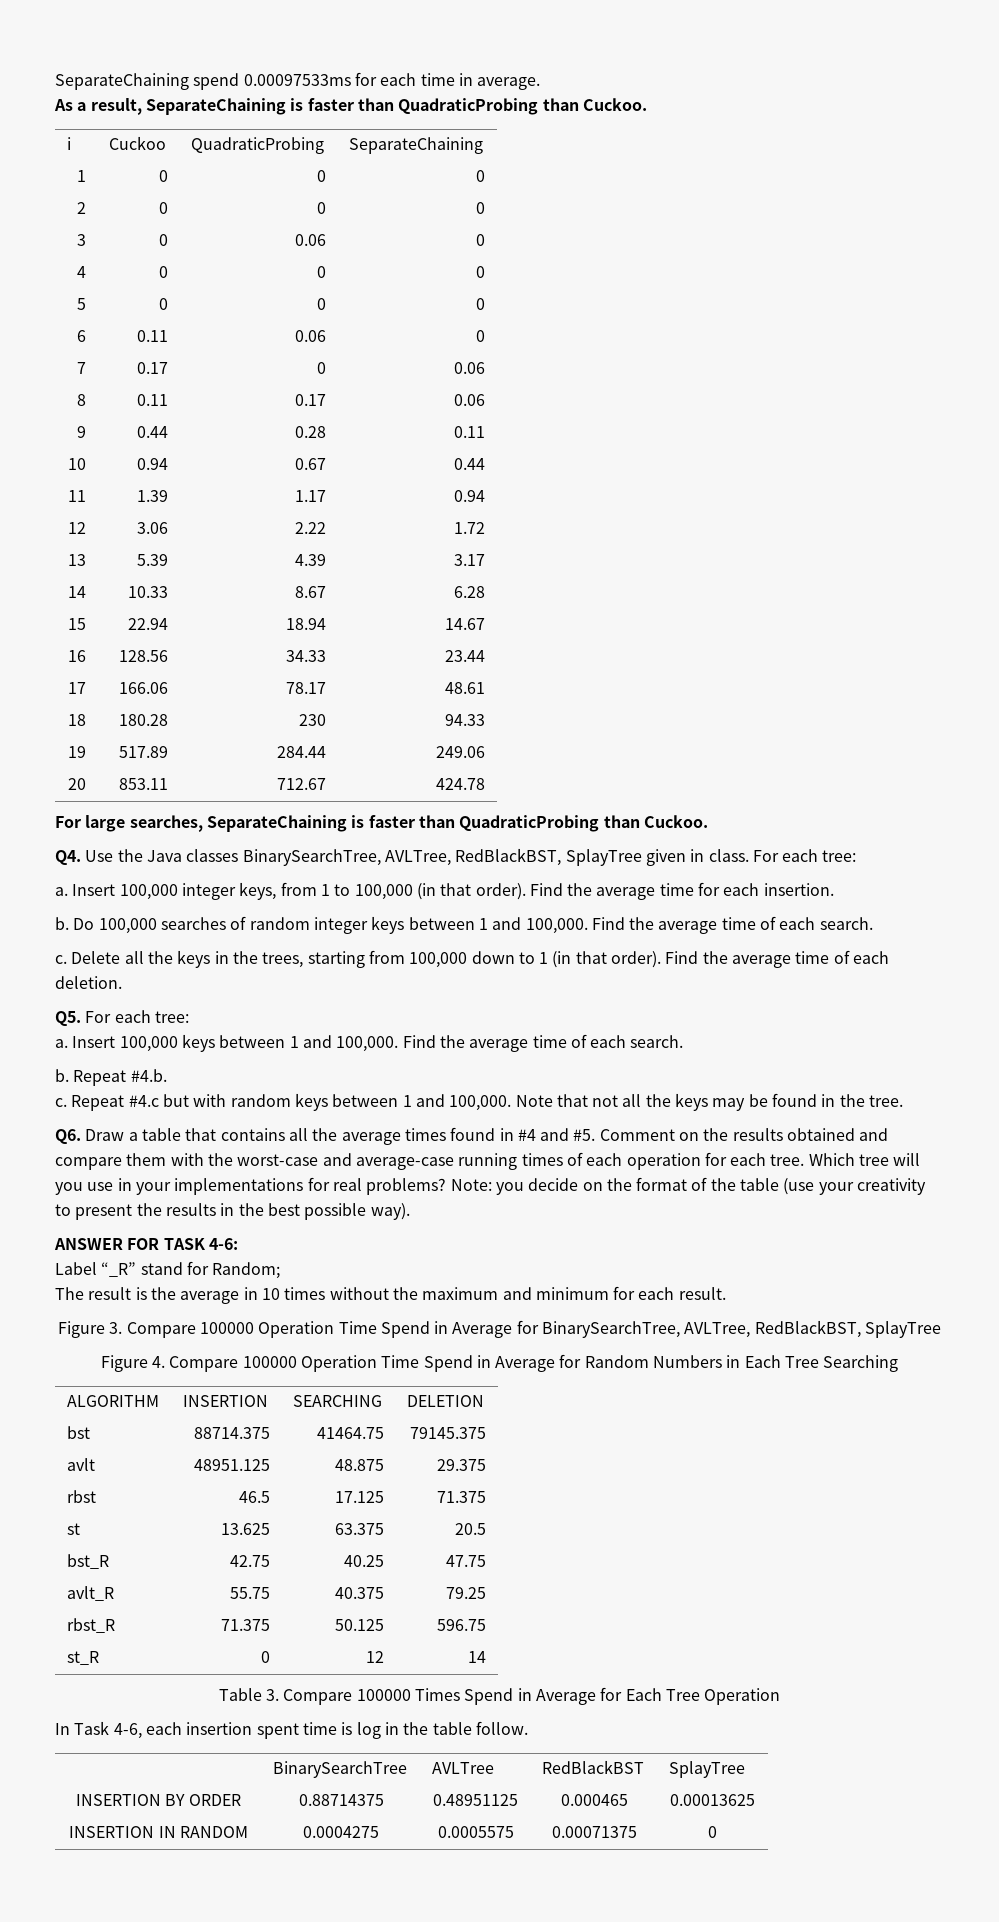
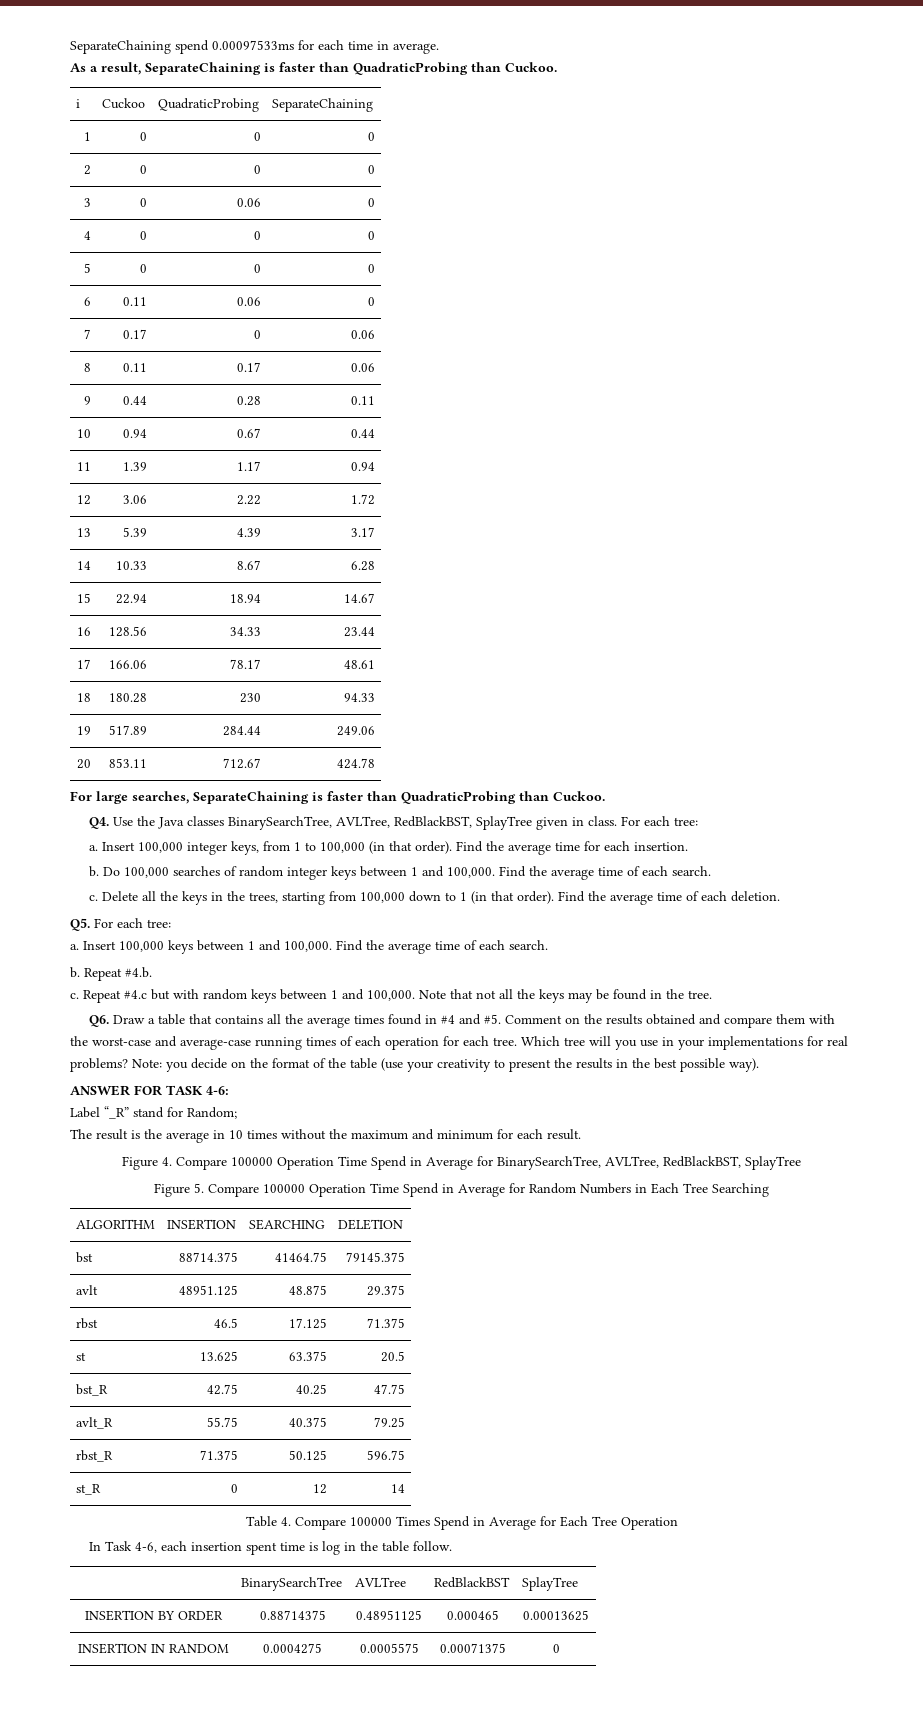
- Figure 3. Compare 100000 Operation Time Spend in Average for BinarySearchTree, AVLTree, RedBlackBST, SplayTree
+ Figure 4. Compare 100000 Operation Time Spend in Average for BinarySearchTree, AVLTree, RedBlackBST, SplayTree
- Figure 4. Compare 100000 Operation Time Spend in Average for Random Numbers in Each Tree Searching
+ Figure 5. Compare 100000 Operation Time Spend in Average for Random Numbers in Each Tree Searching
- Table 3. Compare 100000 Times Spend in Average for Each Tree Operation
+ Table 4. Compare 100000 Times Spend in Average for Each Tree Operation

